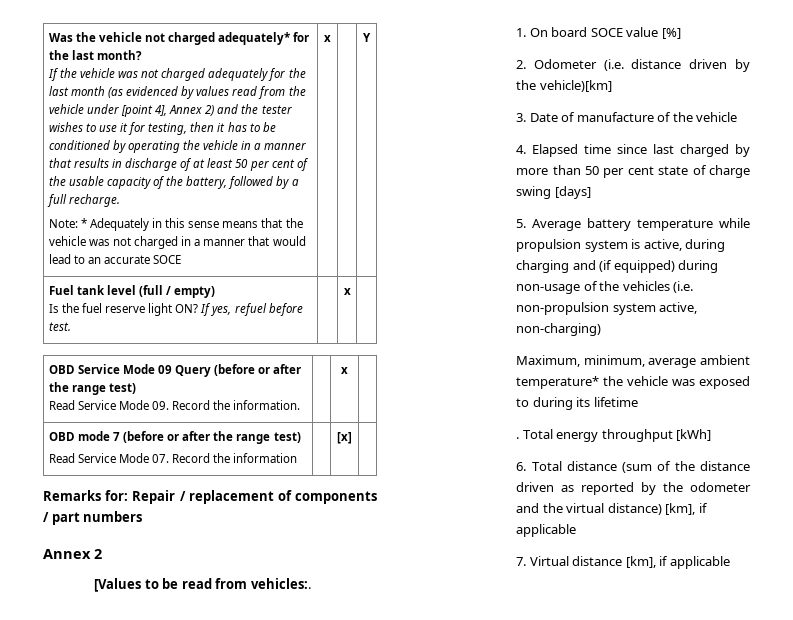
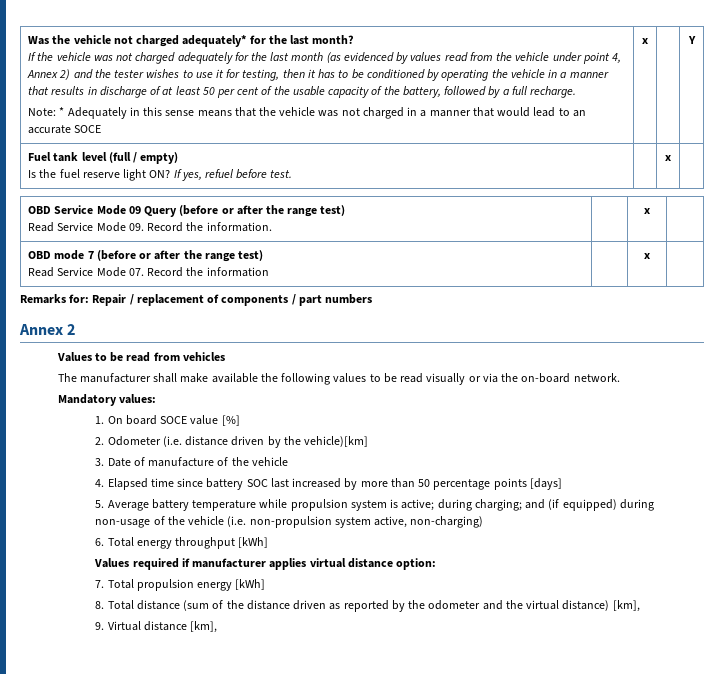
- If the vehicle was not charged adequately for the last month (as evidenced by values read from the vehicle under [point 4], Annex 2) and the tester wishes to use it for testing, then it has to be conditioned by operating the vehicle in a manner that results in discharge of at least 50 per cent of the usable capacity of the battery, followed by a full recharge.
+ If the vehicle was not charged adequately for the last month (as evidenced by values read from the vehicle under point 4, Annex 2) and the tester wishes to use it for testing, then it has to be conditioned by operating the vehicle in a manner that results in discharge of at least 50 per cent of the usable capacity of the battery, followed by a full recharge.
  OBD mode 7 (before or after the range test)
- Read Service Mode 07. Record the information | | [x] |
+ Read Service Mode 07. Record the information | | x |
- [Values to be read from vehicles:.
+ Values to be read from vehicles
+ The manufacturer shall make available the following values to be read visually or via the on-board network.
+ Mandatory values:
- 4. Elapsed time since last charged by more than 50 per cent state of charge swing [days]
+ 4. Elapsed time since battery SOC last increased by more than 50 percentage points [days]
- 5. Average battery temperature while propulsion system is active, during charging and (if equipped) during non-usage of the vehicles (i.e. non-propulsion system active, non-charging)
+ 5. Average battery temperature while propulsion system is active; during charging; and (if equipped) during non-usage of the vehicle (i.e. non-propulsion system active, non-charging)
- Maximum, minimum, average ambient temperature* the vehicle was exposed to during its lifetime
- . Total energy throughput [kWh]
- 6. Total distance (sum of the distance driven as reported by the odometer and the virtual distance) [km], if applicable
- 7. Virtual distance [km], if applicable
+ 6. Total energy throughput [kWh]
+ Values required if manufacturer applies virtual distance option:
+ 7. Total propulsion energy [kWh]
+ 8. Total distance (sum of the distance driven as reported by the odometer and the virtual distance) [km],
+ 9. Virtual distance [km],

